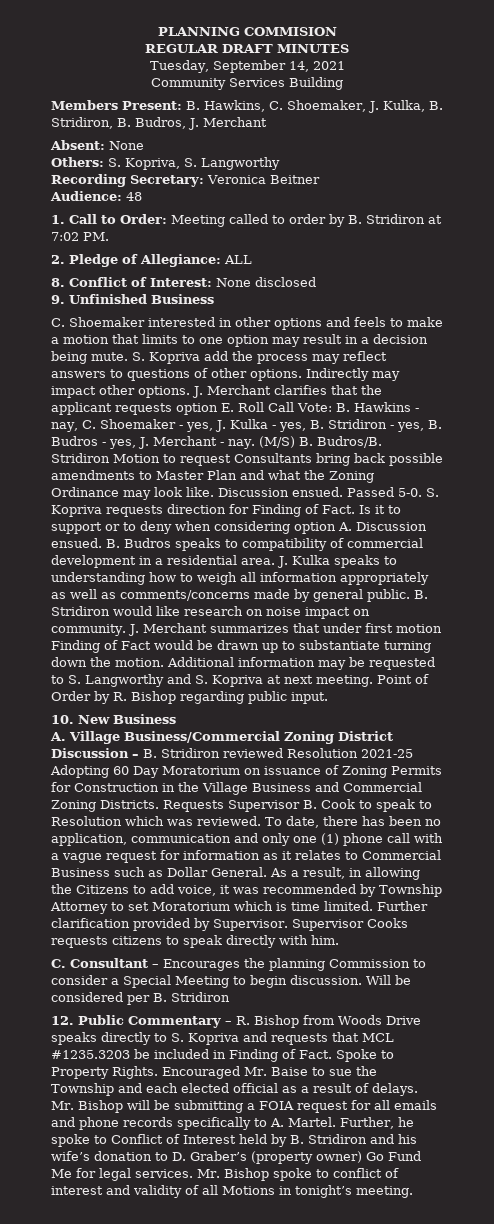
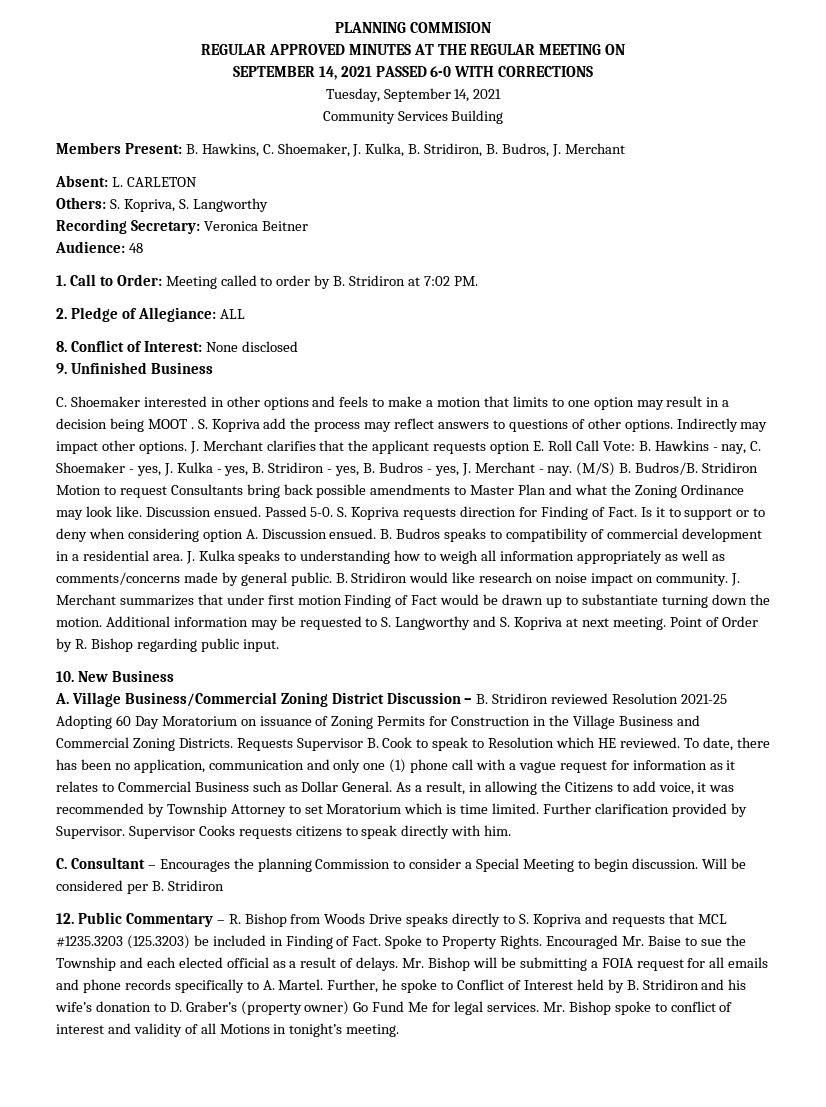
- REGULAR DRAFT MINUTES
+ REGULAR APPROVED MINUTES AT THE REGULAR MEETING ON
+ SEPTEMBER 14, 2021 PASSED 6-0 WITH CORRECTIONS
- Absent: None
+ Absent: L. CARLETON
- C. Shoemaker interested in other options and feels to make a motion that limits to one option may result in a decision being mute.
+ C. Shoemaker interested in other options and feels to make a motion that limits to one option may result in a decision being MOOT .
- Requests Supervisor B. Cook to speak to Resolution which was reviewed.
+ Requests Supervisor B. Cook to speak to Resolution which HE reviewed.
- 12. Public Commentary – R. Bishop from Woods Drive speaks directly to S. Kopriva and requests that MCL #1235.3203 be included in Finding of Fact.
+ 12. Public Commentary – R. Bishop from Woods Drive speaks directly to S. Kopriva and requests that MCL #1235.3203 (125.3203) be included in Finding of Fact.

